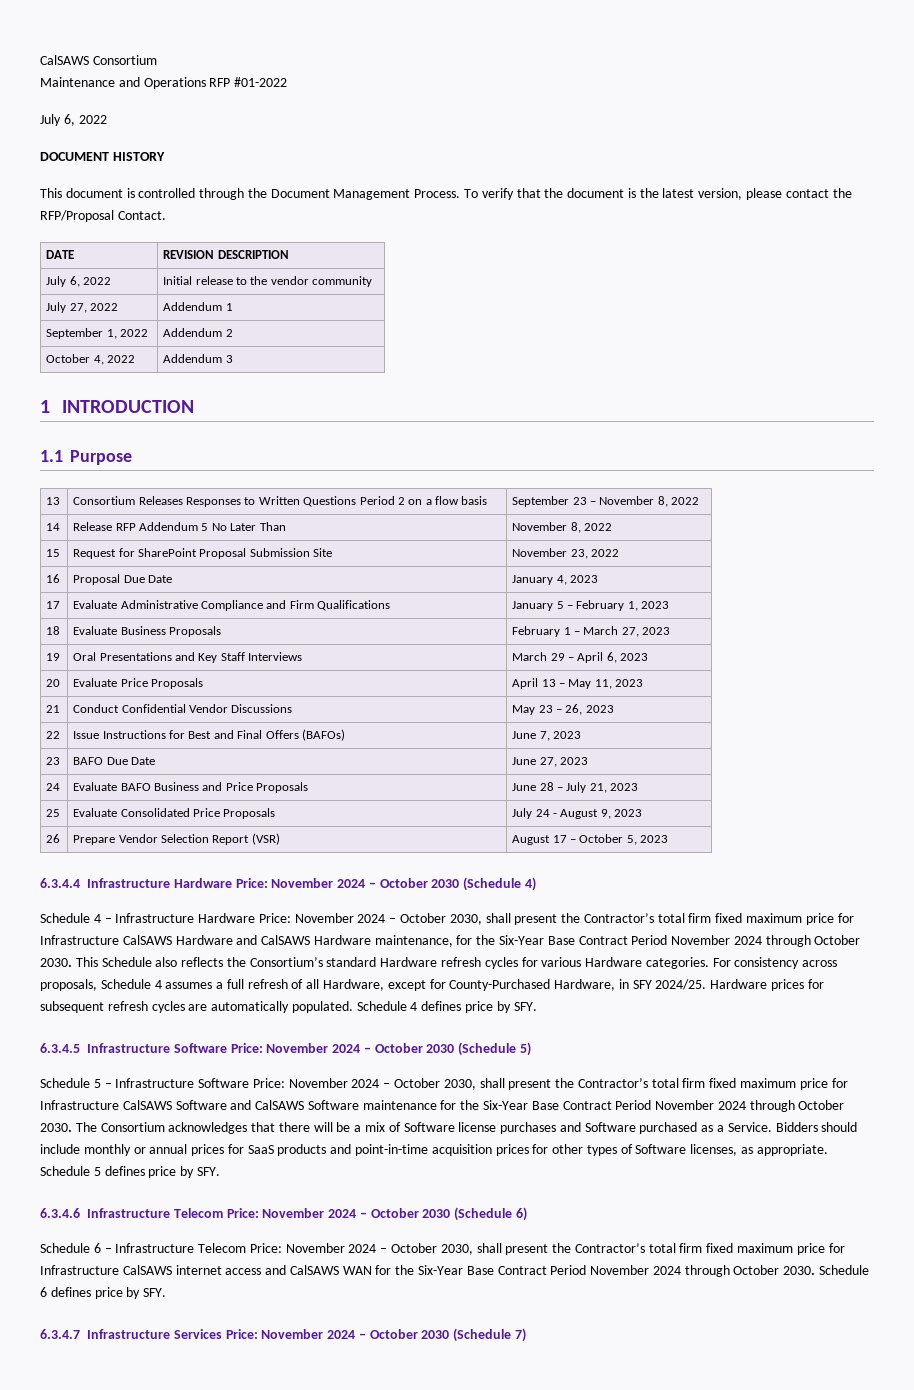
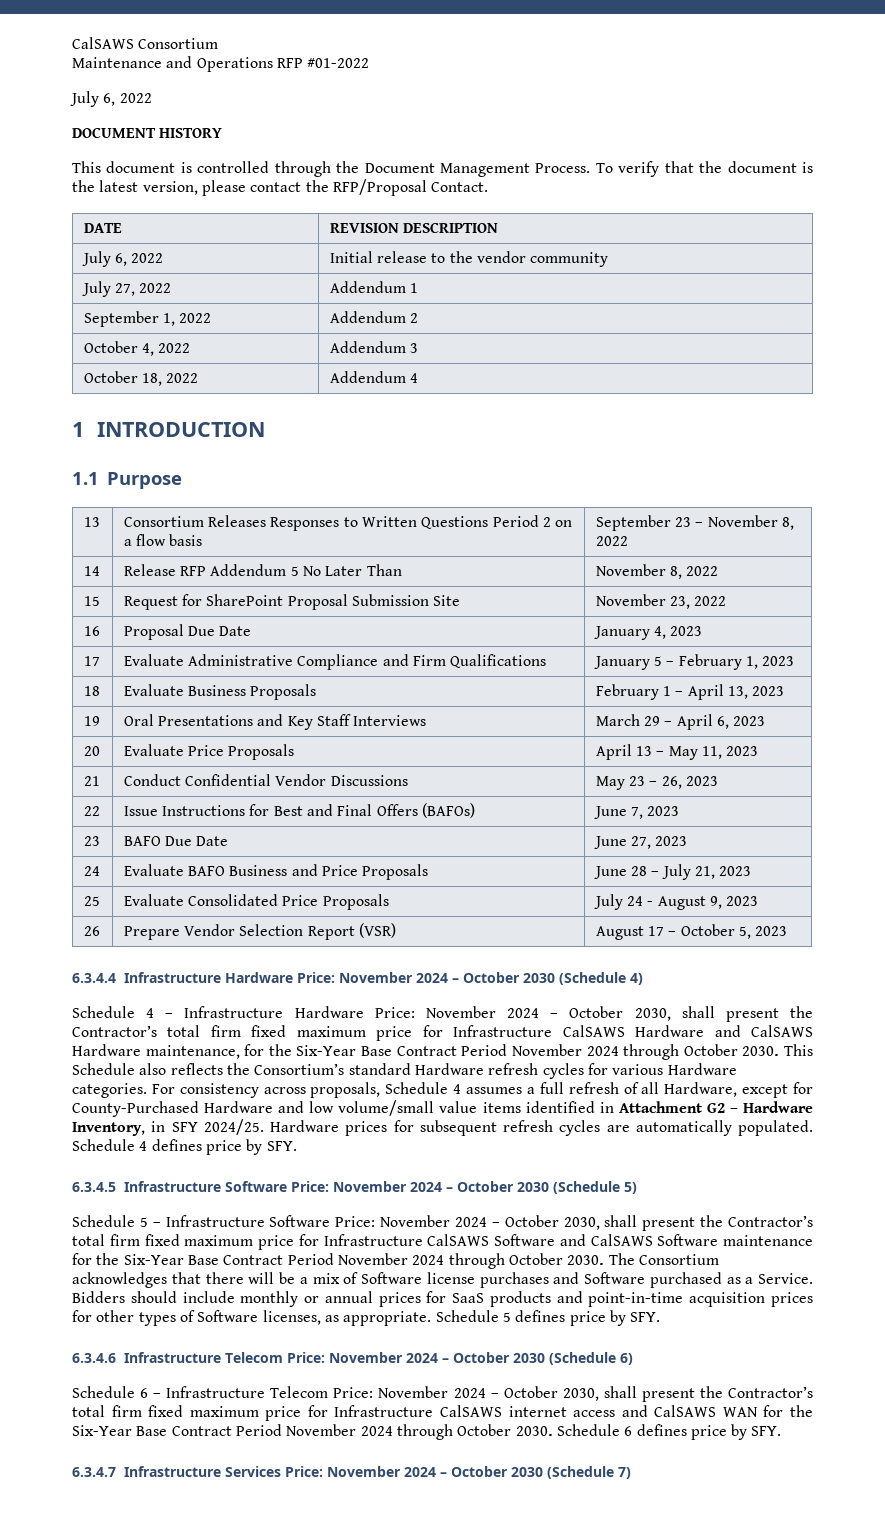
+ October 18, 2022 | Addendum 4
- 18 | Evaluate Business Proposals | February 1 – March 27, 2023
+ 18 | Evaluate Business Proposals | February 1 – April 13, 2023
- For consistency across proposals, Schedule 4 assumes a full refresh of all Hardware, except for County-Purchased Hardware, in SFY 2024/25.
+ For consistency across proposals, Schedule 4 assumes a full refresh of all Hardware, except for County-Purchased Hardware and low volume/small value items identified in Attachment G2 – Hardware Inventory, in SFY 2024/25.

